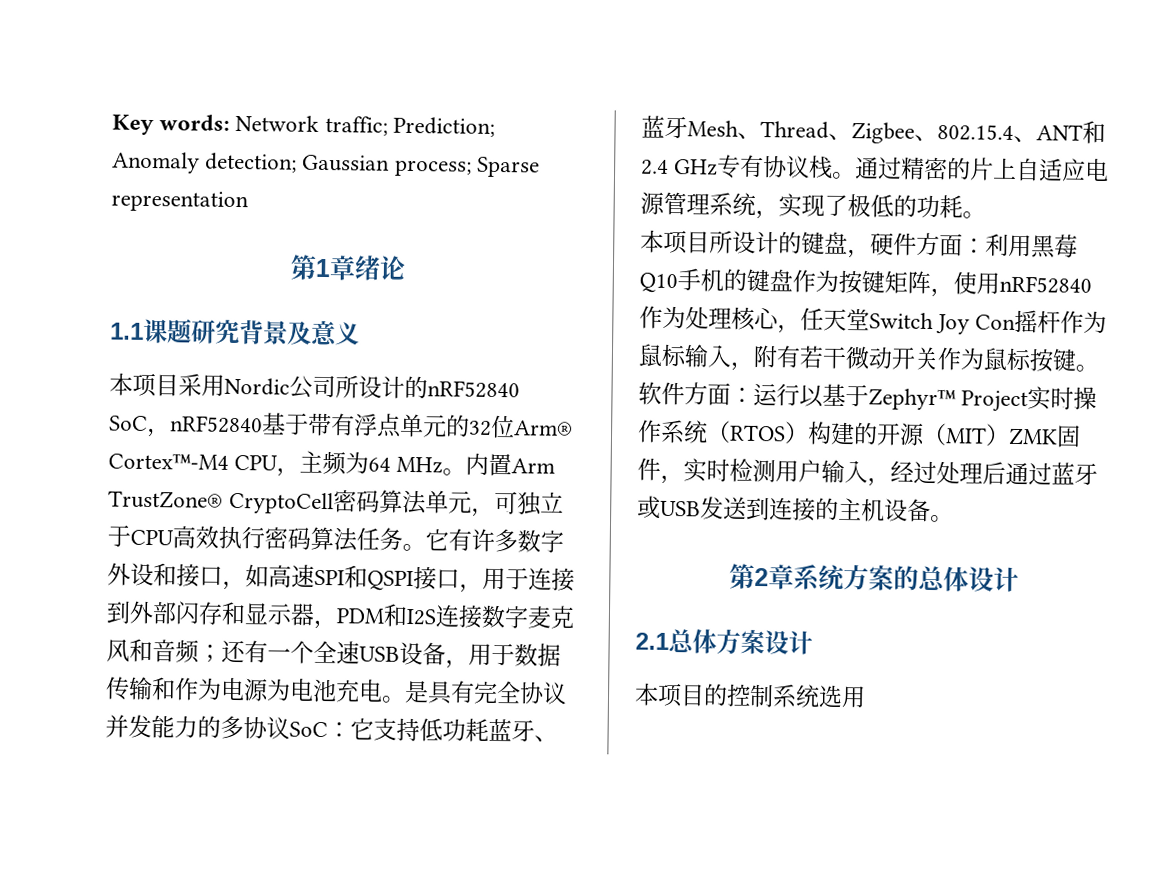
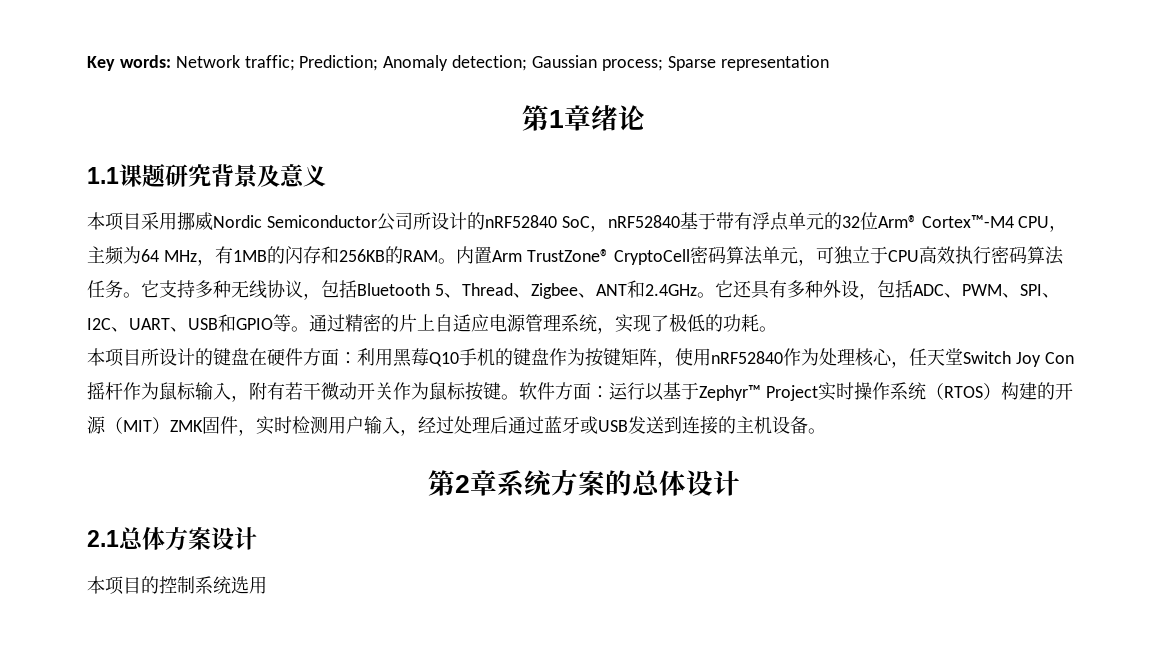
- 本项目采用Nordic公司所设计的nRF52840 SoC，nRF52840基于带有浮点单元的32位Arm® Cortex™-M4 CPU，主频为64 MHz。
+ 本项目采用挪威Nordic Semiconductor公司所设计的nRF52840 SoC，nRF52840基于带有浮点单元的32位Arm® Cortex™-M4 CPU，主频为64 MHz，有1MB的闪存和256KB的RAM。
- 它有许多数字外设和接口，如高速SPI和QSPI接口，用于连接到外部闪存和显示器，PDM和I2S连接数字麦克风和音频；还有一个全速USB设备，用于数据传输和作为电源为电池充电。是具有完全协议并发能力的多协议SoC：它支持低功耗蓝牙、蓝牙Mesh、Thread、Zigbee、802.15.4、ANT和2.4 GHz专有协议栈。
+ 它支持多种无线协议，包括Bluetooth 5、Thread、Zigbee、ANT和2.4GHz。它还具有多种外设，包括ADC、PWM、SPI、I2C、UART、USB和GPIO等。
- 本项目所设计的键盘，硬件方面：利用黑莓Q10手机的键盘作为按键矩阵，使用nRF52840作为处理核心，任天堂Switch Joy Con摇杆作为鼠标输入，附有若干微动开关作为鼠标按键。
+ 本项目所设计的键盘在硬件方面：利用黑莓Q10手机的键盘作为按键矩阵，使用nRF52840作为处理核心，任天堂Switch Joy Con摇杆作为鼠标输入，附有若干微动开关作为鼠标按键。

